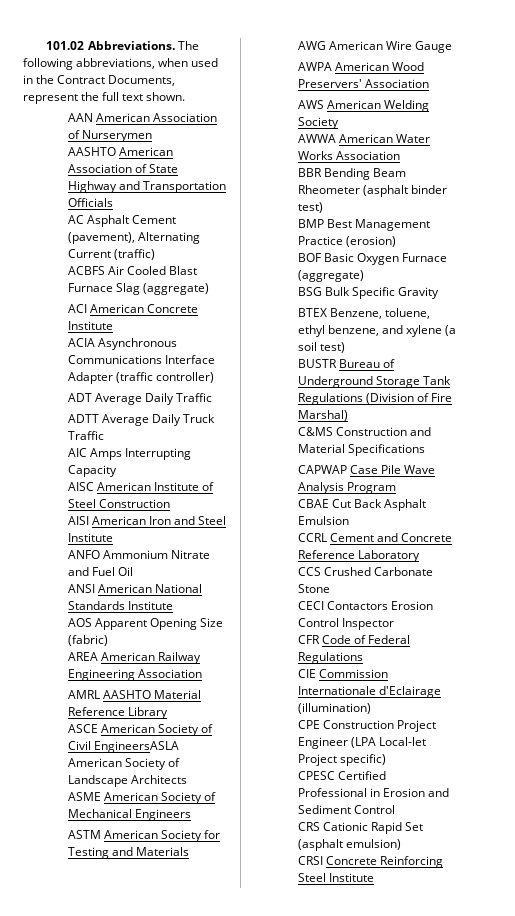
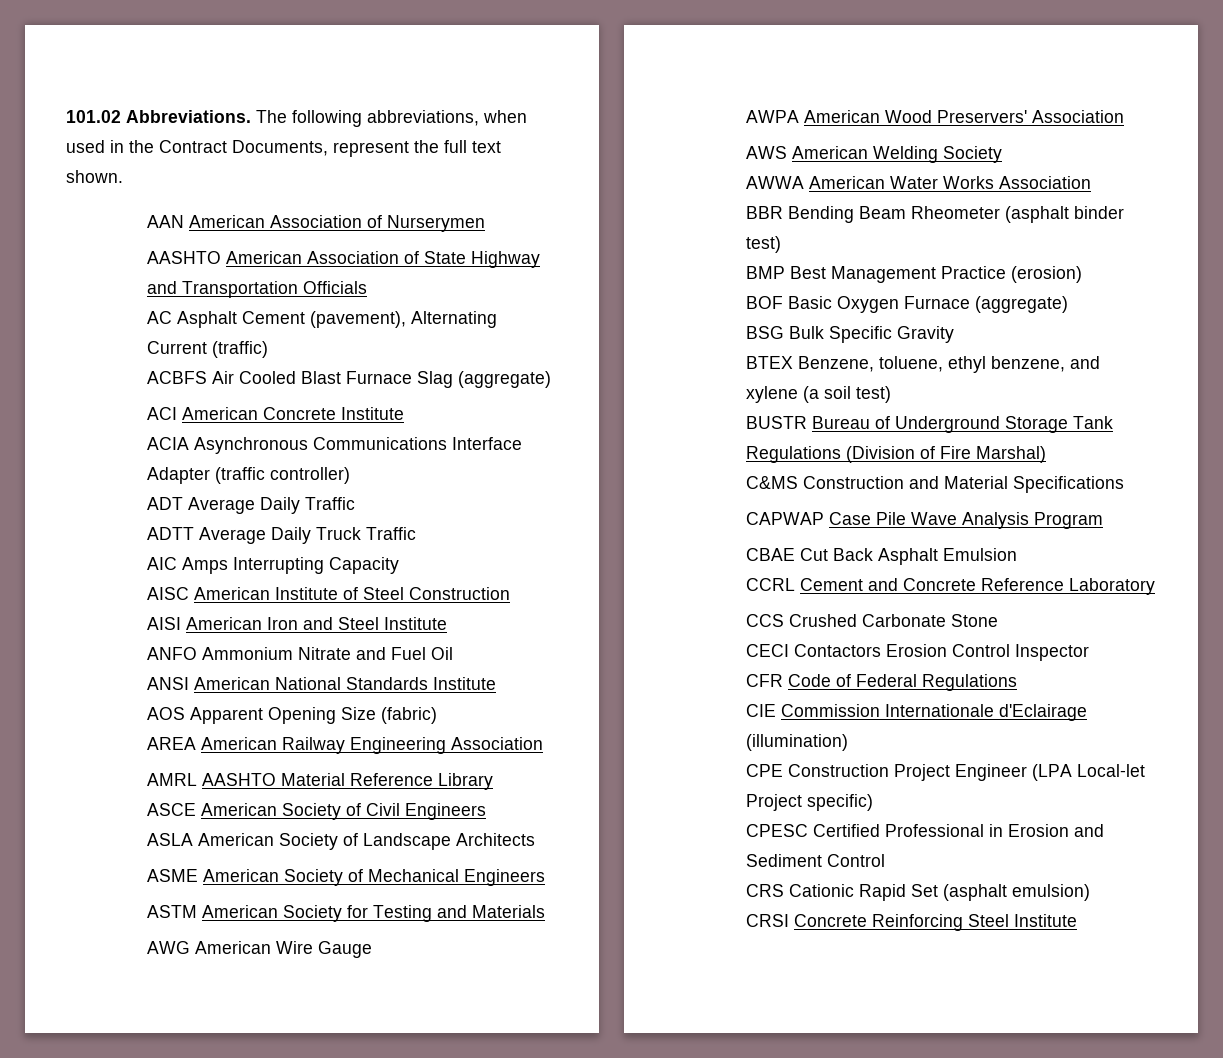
- ASCE American Society of Civil EngineersASLA American Society of Landscape Architects
+ ASCE American Society of Civil Engineers
+ ASLA American Society of Landscape Architects

